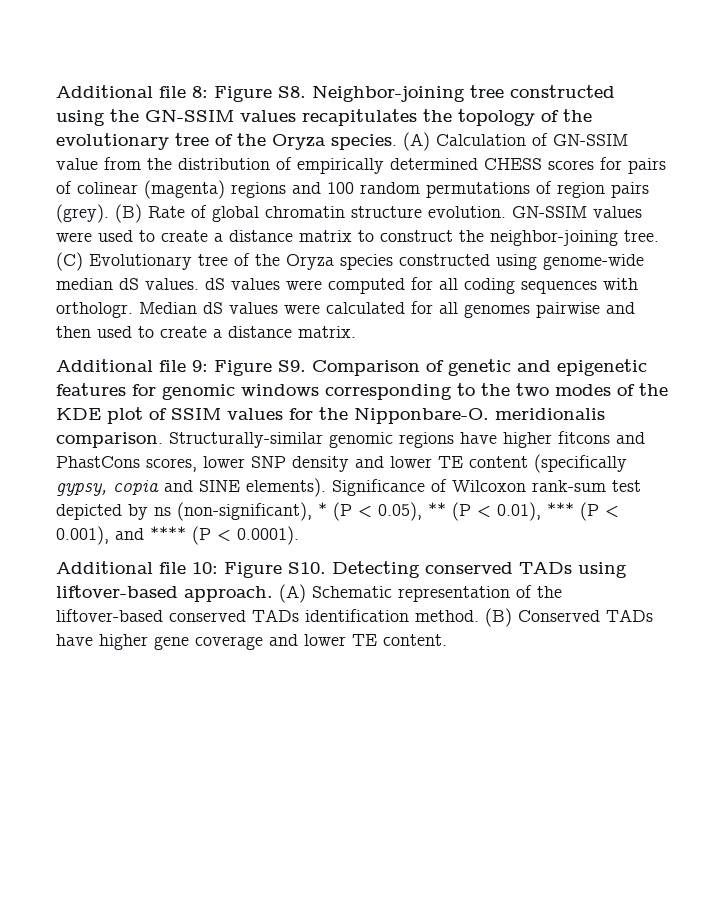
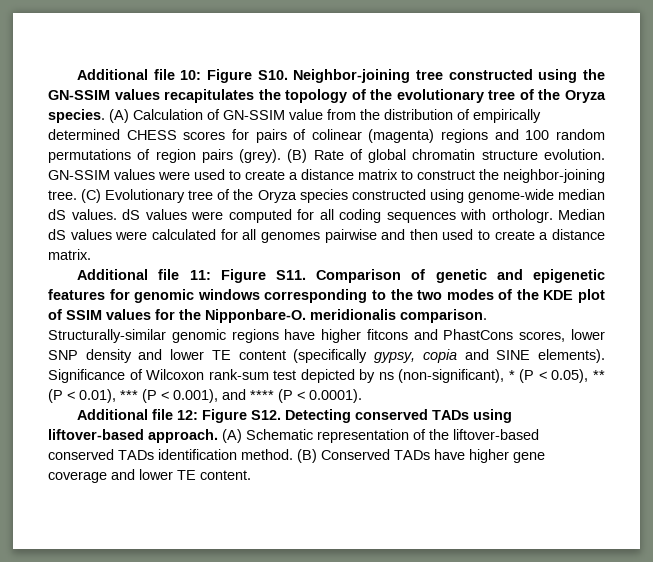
- Additional file 8: Figure S8. Neighbor-joining tree constructed using the GN-SSIM values recapitulates the topology of the evolutionary tree of the Oryza species.
+ Additional file 10: Figure S10. Neighbor-joining tree constructed using the GN-SSIM values recapitulates the topology of the evolutionary tree of the Oryza species.
- Additional file 9: Figure S9. Comparison of genetic and epigenetic features for genomic windows corresponding to the two modes of the KDE plot of SSIM values for the Nipponbare-O. meridionalis comparison.
+ Additional file 11: Figure S11. Comparison of genetic and epigenetic features for genomic windows corresponding to the two modes of the KDE plot of SSIM values for the Nipponbare-O. meridionalis comparison.
- Additional file 10: Figure S10. Detecting conserved TADs using liftover-based approach.
+ Additional file 12: Figure S12. Detecting conserved TADs using liftover-based approach.

